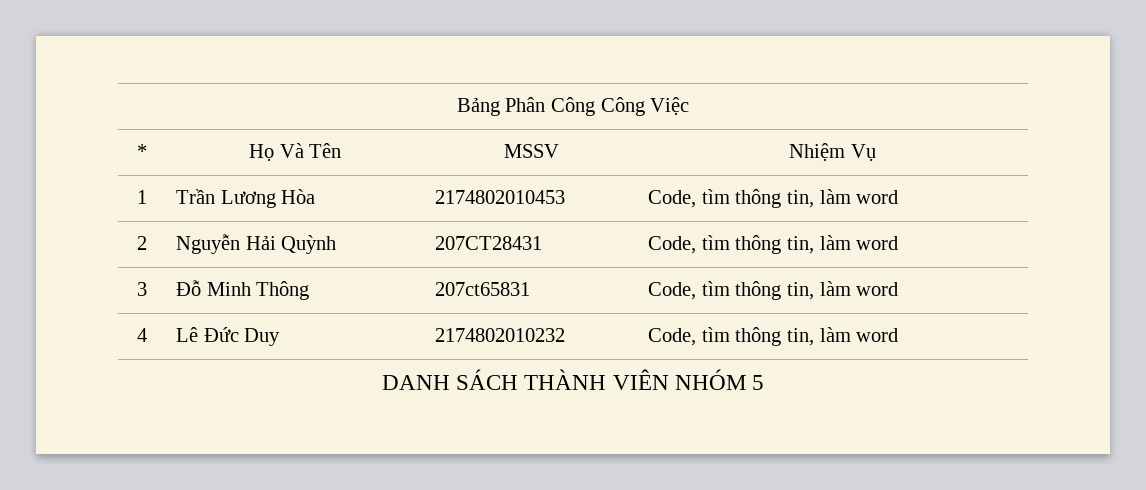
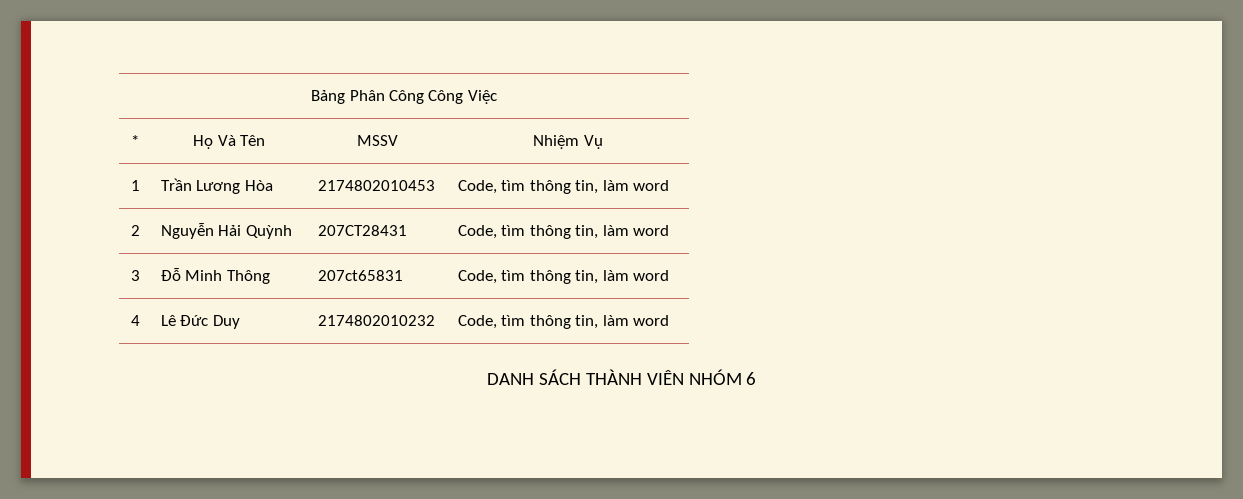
- DANH SÁCH THÀNH VIÊN NHÓM 5
+ DANH SÁCH THÀNH VIÊN NHÓM 6

